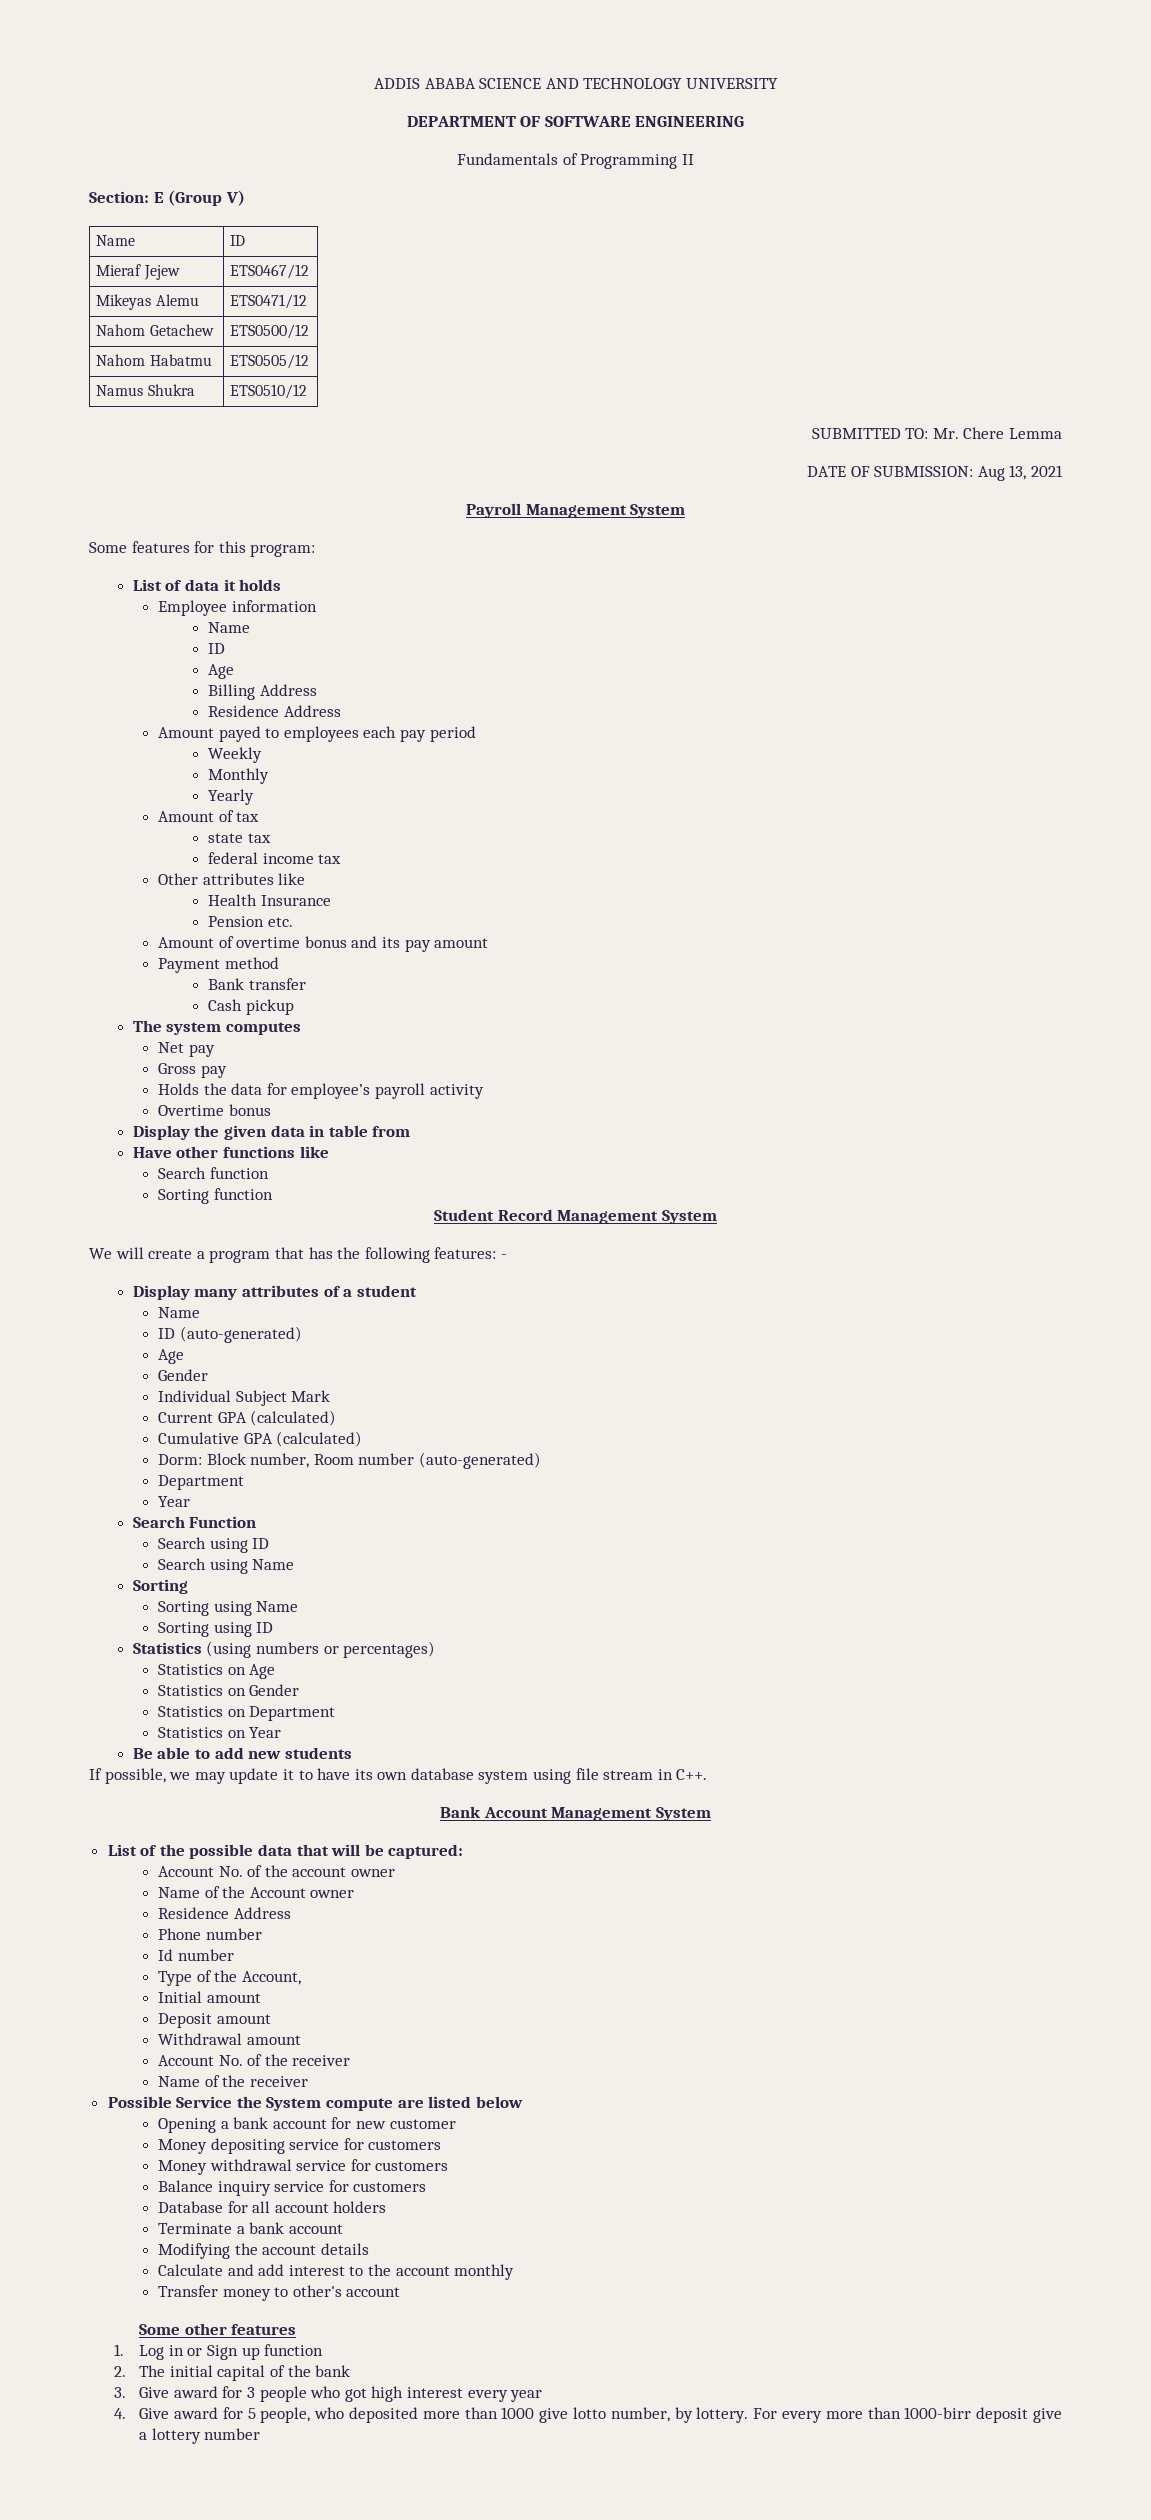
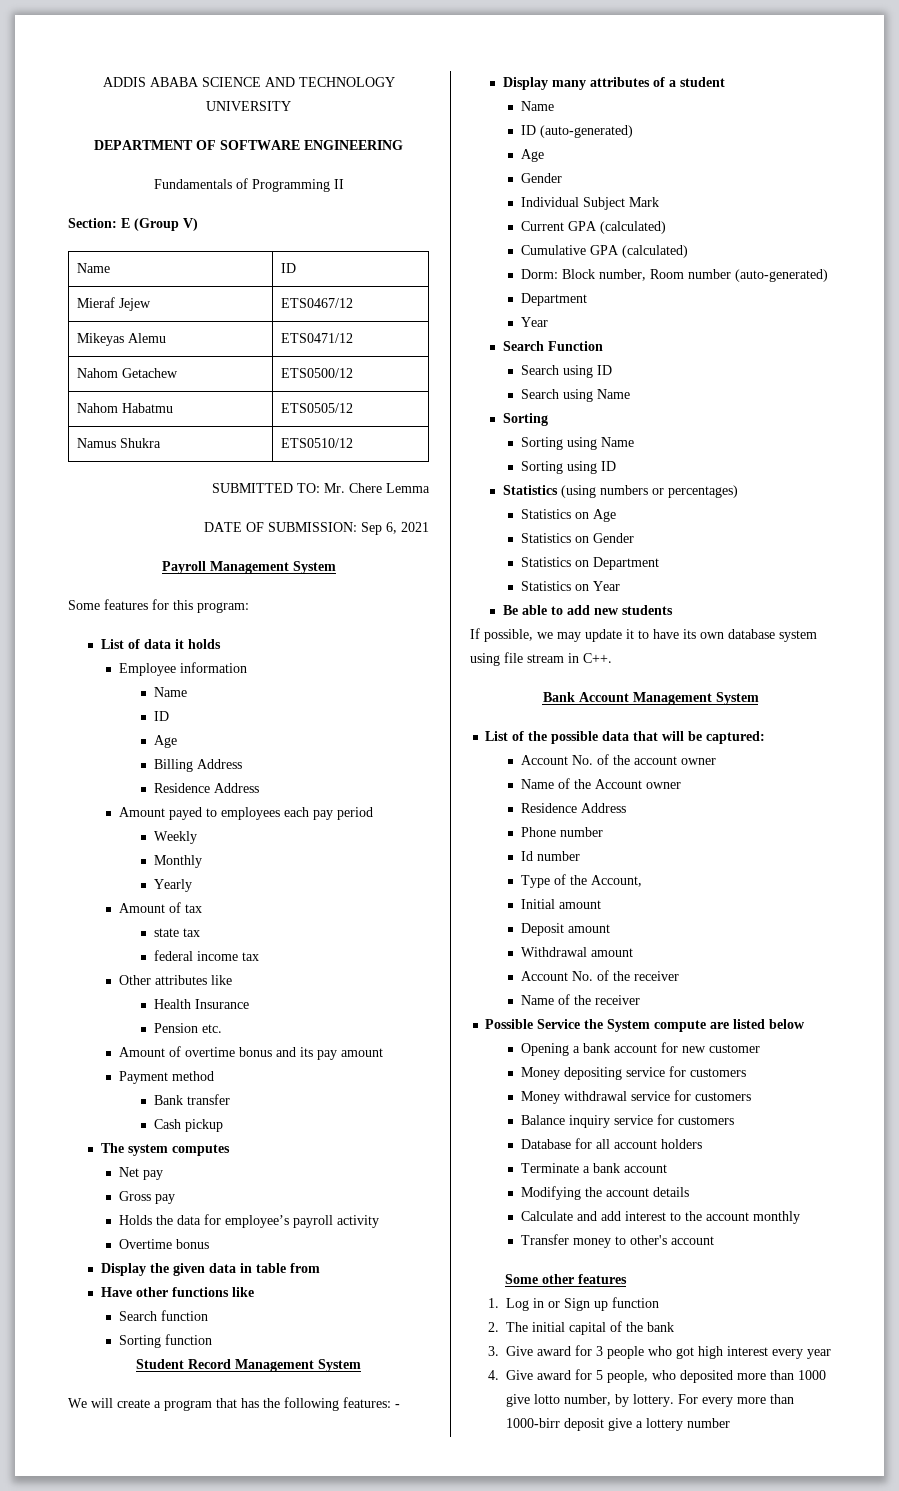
- DATE OF SUBMISSION: Aug 13, 2021
+ DATE OF SUBMISSION: Sep 6, 2021

